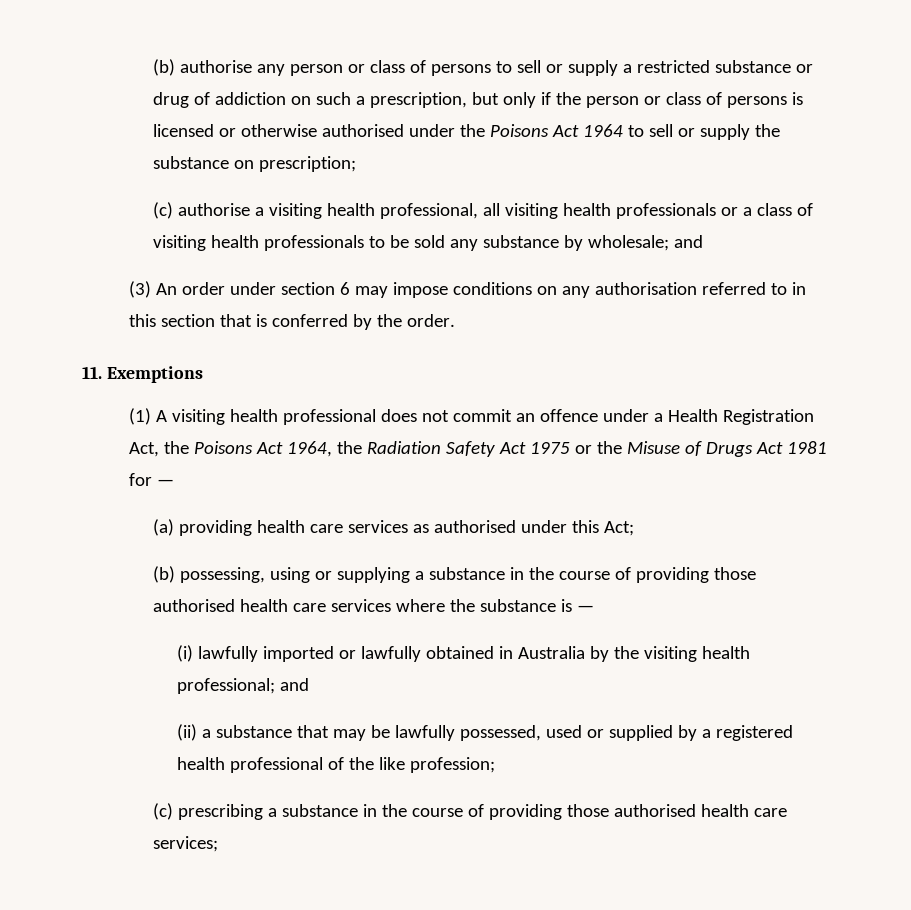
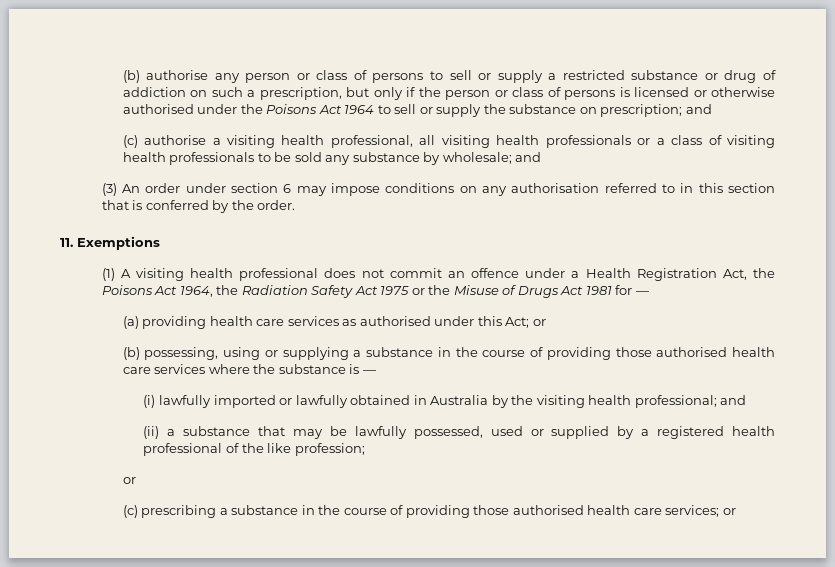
- (b) authorise any person or class of persons to sell or supply a restricted substance or drug of addiction on such a prescription, but only if the person or class of persons is licensed or otherwise authorised under the Poisons Act 1964 to sell or supply the substance on prescription;
+ (b) authorise any person or class of persons to sell or supply a restricted substance or drug of addiction on such a prescription, but only if the person or class of persons is licensed or otherwise authorised under the Poisons Act 1964 to sell or supply the substance on prescription; and
- (a) providing health care services as authorised under this Act;
+ (a) providing health care services as authorised under this Act; or
  (ii) a substance that may be lawfully possessed, used or supplied by a registered health professional of the like profession;
+ or
- (c) prescribing a substance in the course of providing those authorised health care services;
+ (c) prescribing a substance in the course of providing those authorised health care services; or

